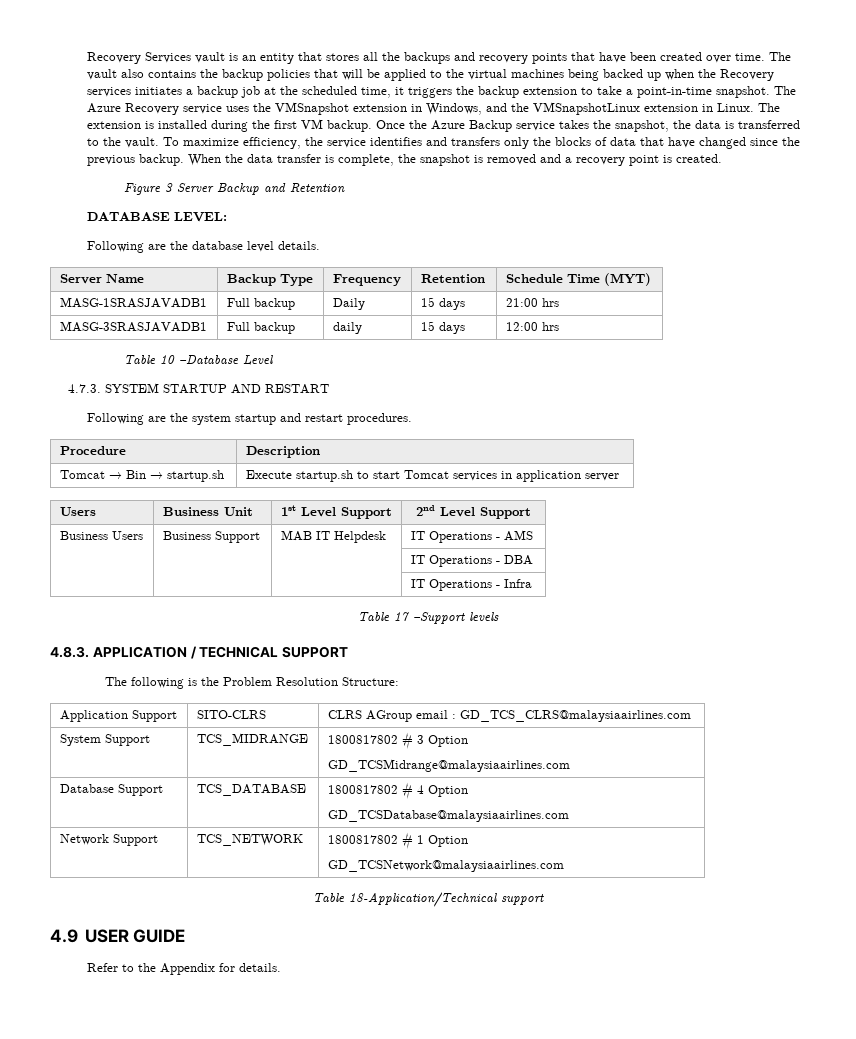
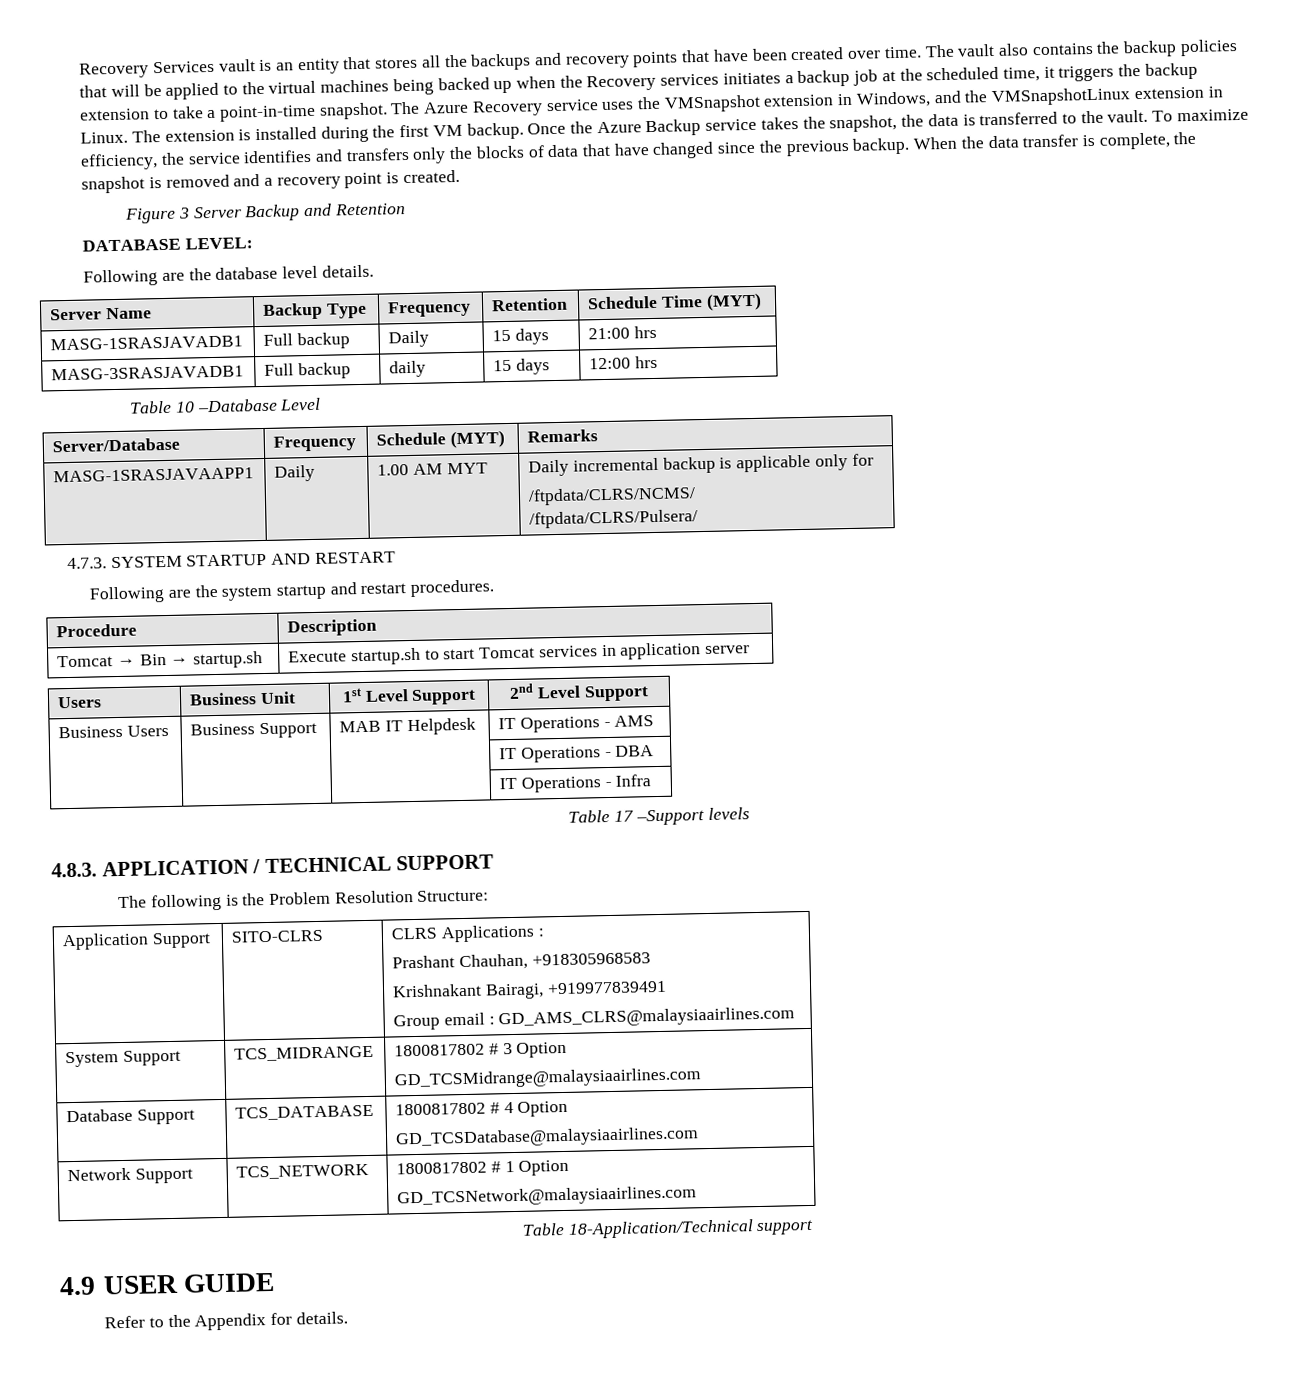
+ Server/Database | Frequency | Schedule (MYT) | Remarks
+ MASG-1SRASJAVAAPP1 | Daily | 1.00 AM MYT | Daily incremental backup is applicable only for
+ /ftpdata/CLRS/NCMS/
+ /ftpdata/CLRS/Pulsera/
- Application Support | SITO-CLRS | CLRS AGroup email : GD_TCS_CLRS@malaysiaairlines.com
+ Application Support | SITO-CLRS | CLRS Applications :
+ Prashant Chauhan, +918305968583
+ Krishnakant Bairagi, +919977839491
+ Group email : GD_AMS_CLRS@malaysiaairlines.com

